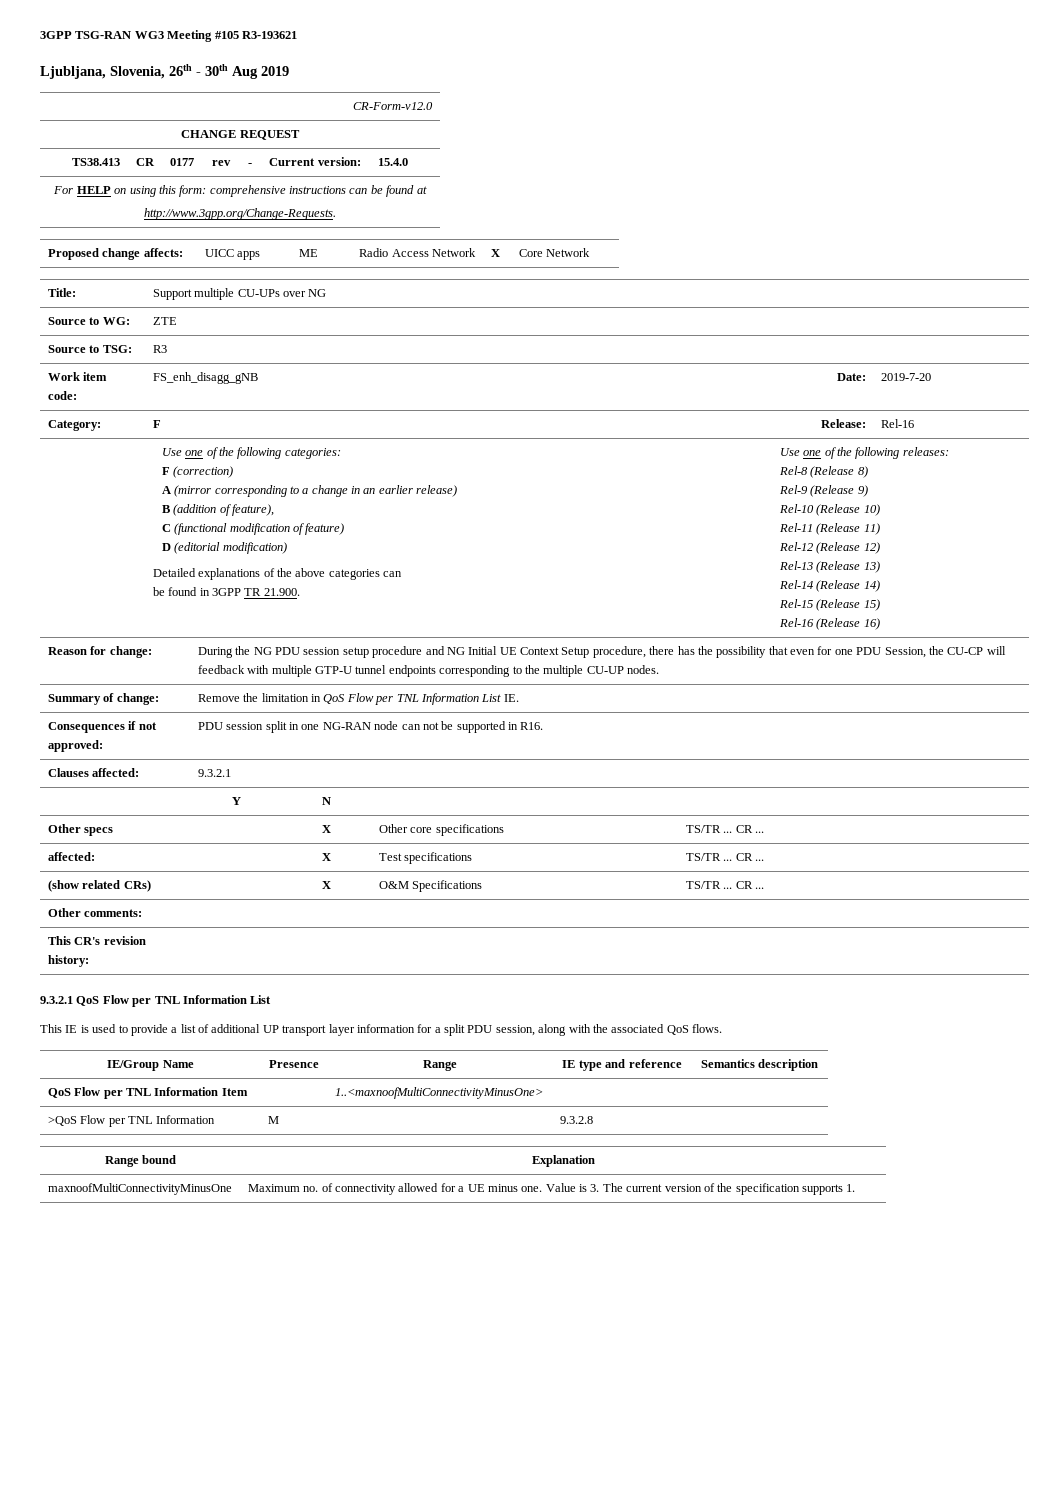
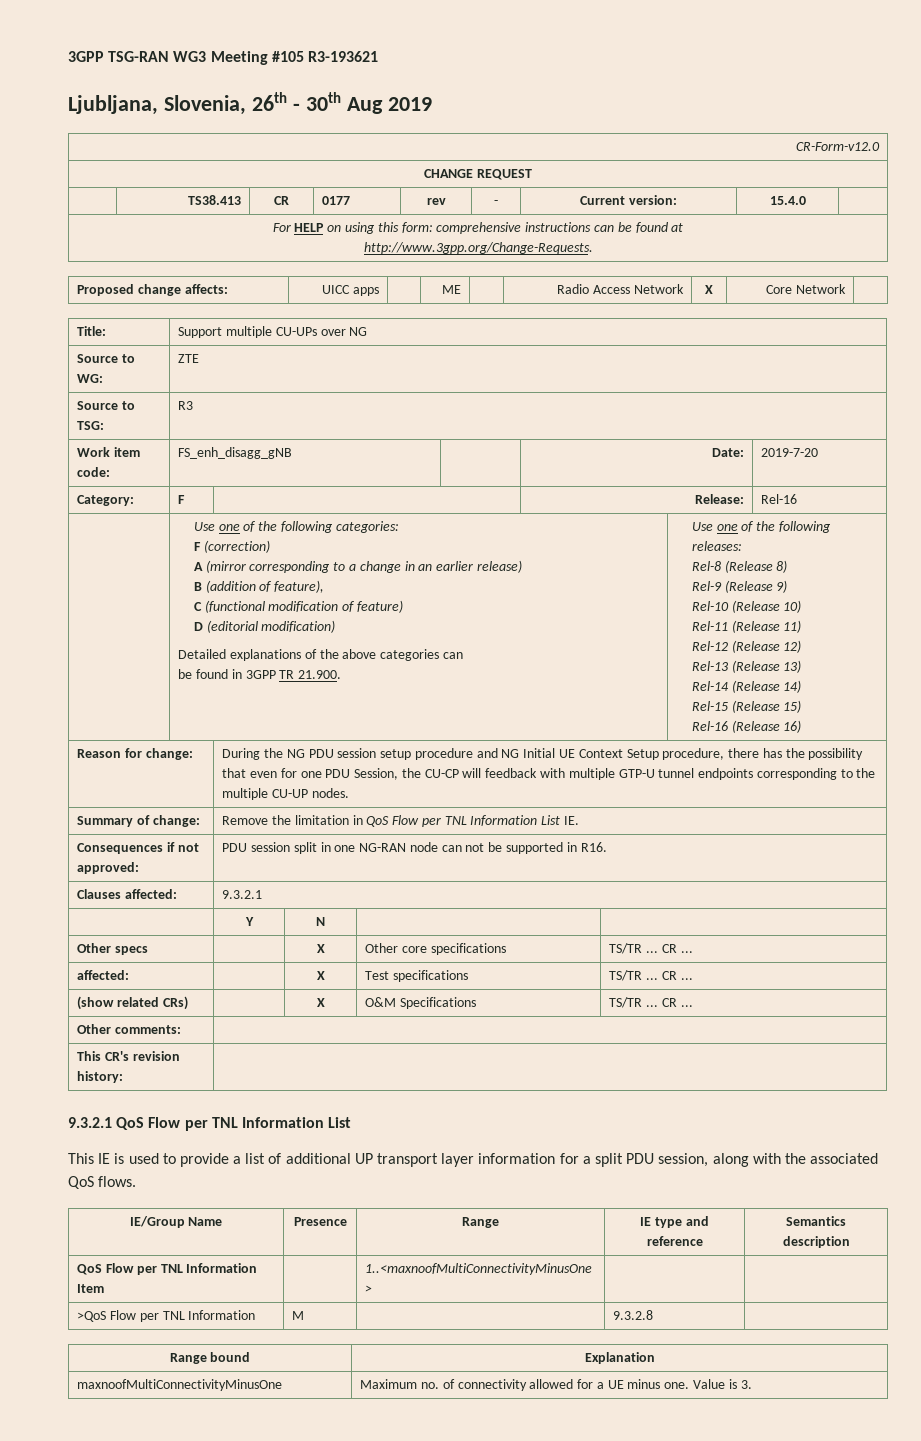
- maxnoofMultiConnectivityMinusOne | Maximum no. of connectivity allowed for a UE minus one. Value is 3. The current version of the specification supports 1.
+ maxnoofMultiConnectivityMinusOne | Maximum no. of connectivity allowed for a UE minus one. Value is 3.

